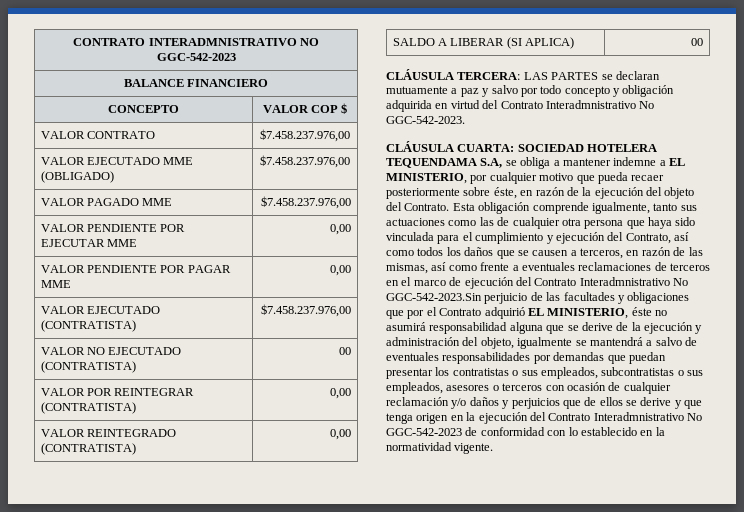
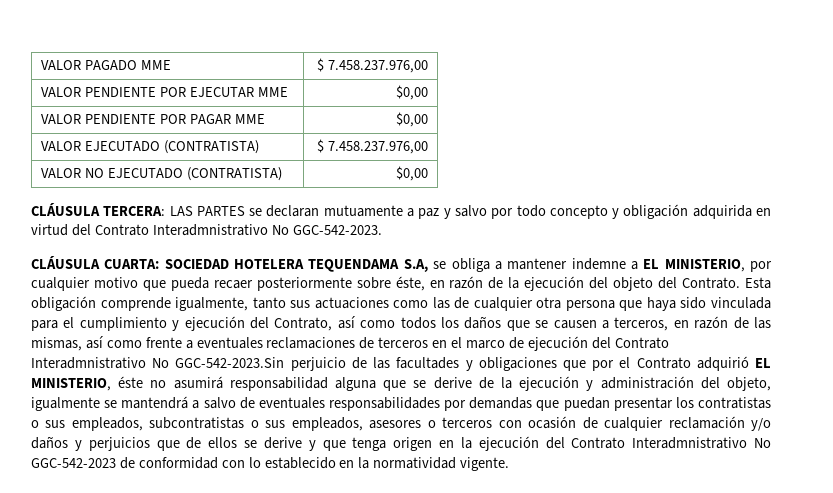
- CONTRATO INTERADMNISTRATIVO NO GGC-542-2023
- BALANCE FINANCIERO
- CONCEPTO | VALOR COP $
- VALOR CONTRATO | $7.458.237.976,00
- VALOR EJECUTADO MME (OBLIGADO) | $7.458.237.976,00
- VALOR PAGADO MME | $7.458.237.976,00
+ VALOR PAGADO MME | $ 7.458.237.976,00
- VALOR PENDIENTE POR EJECUTAR MME | 0,00
+ VALOR PENDIENTE POR EJECUTAR MME | $0,00
- VALOR PENDIENTE POR PAGAR MME | 0,00
+ VALOR PENDIENTE POR PAGAR MME | $0,00
- VALOR EJECUTADO (CONTRATISTA) | $7.458.237.976,00
+ VALOR EJECUTADO (CONTRATISTA) | $ 7.458.237.976,00
- VALOR NO EJECUTADO (CONTRATISTA) | 00
- VALOR POR REINTEGRAR (CONTRATISTA) | 0,00
- VALOR REINTEGRADO (CONTRATISTA) | 0,00
- SALDO A LIBERAR (SI APLICA) | 00
+ VALOR NO EJECUTADO (CONTRATISTA) | $0,00

